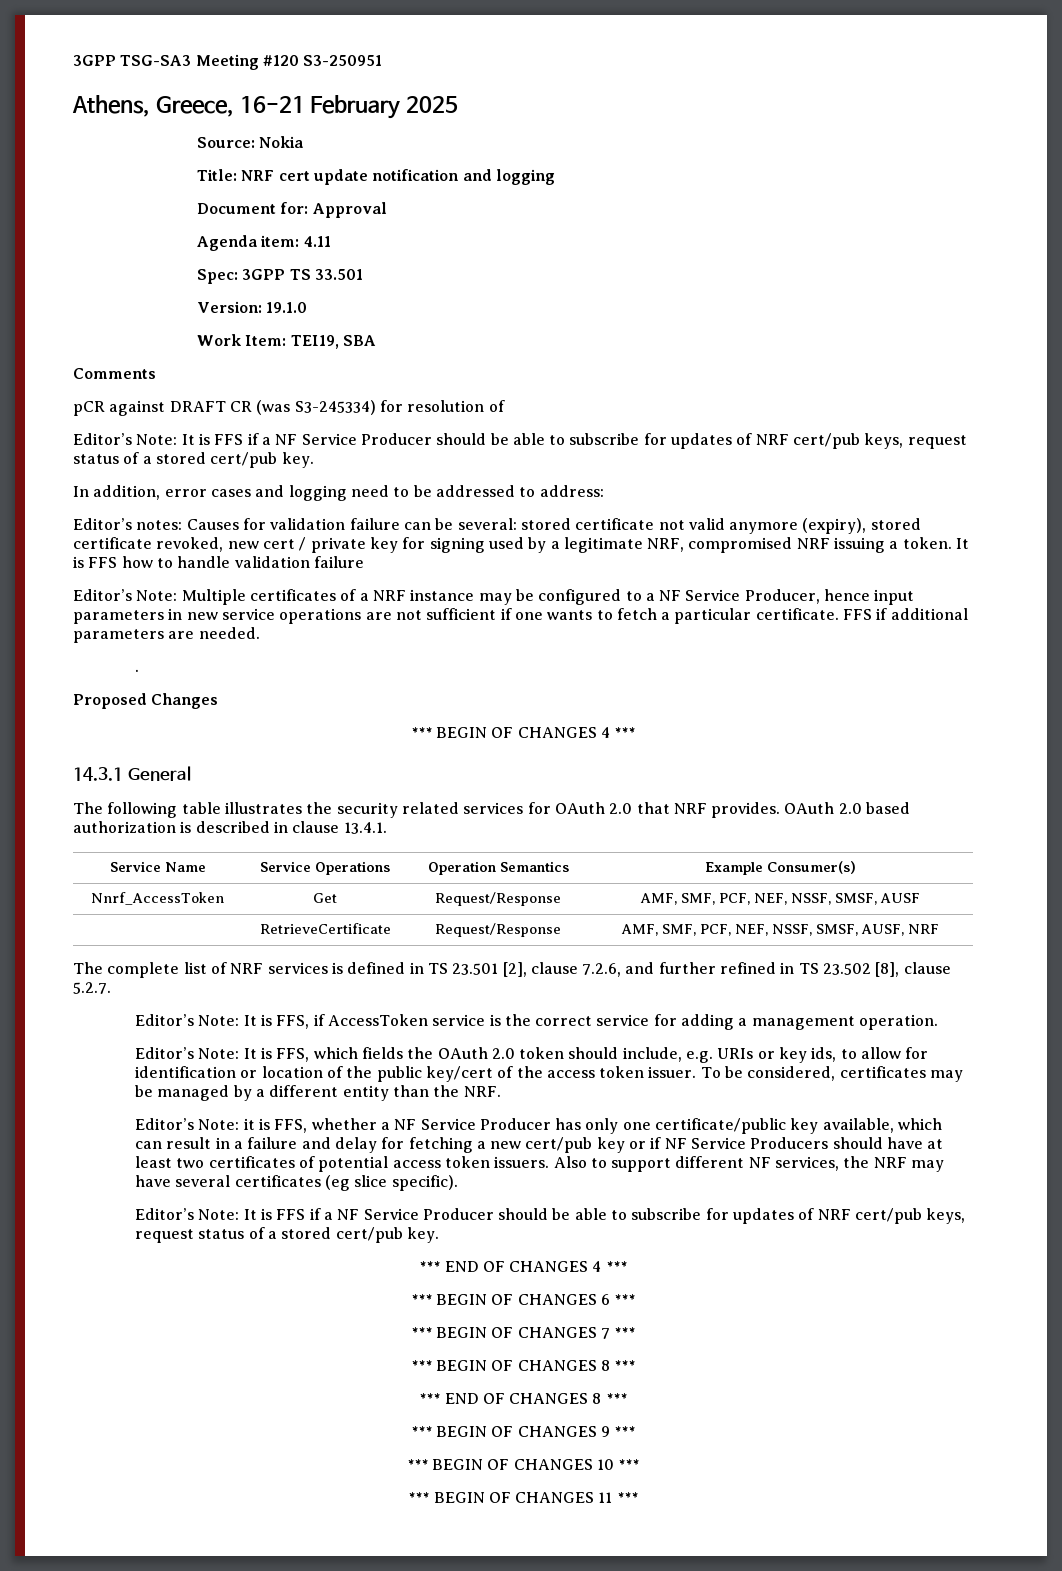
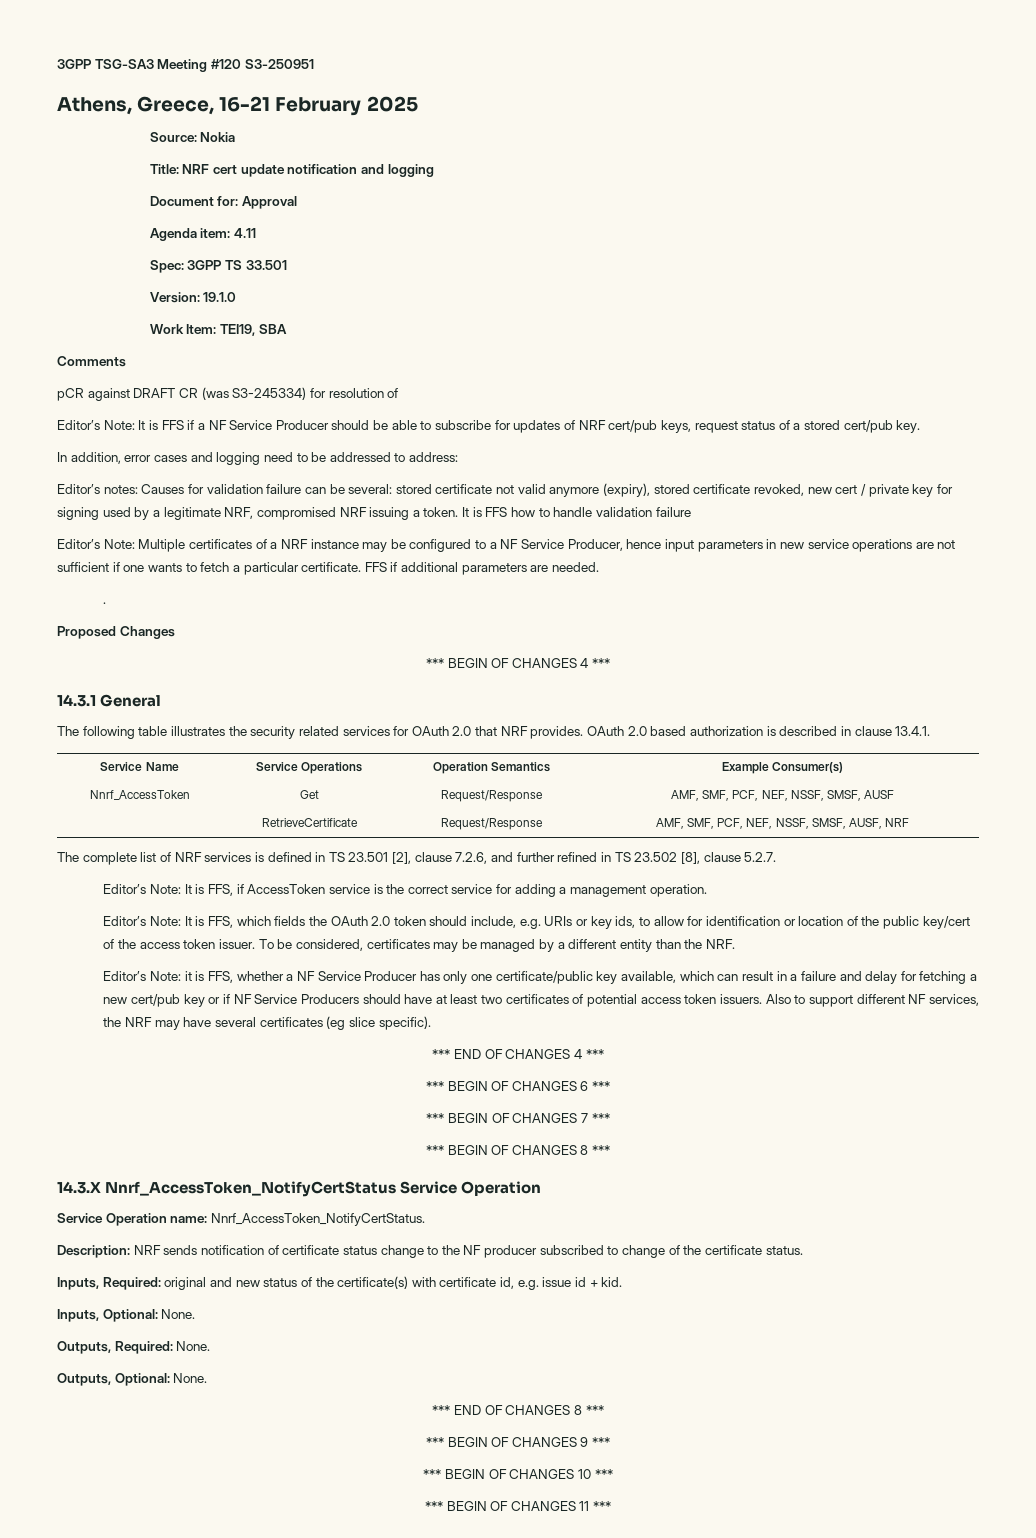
  Also to support different NF services, the NRF may have several certificates (eg slice specific).
- Editor’s Note: It is FFS if a NF Service Producer should be able to subscribe for updates of NRF cert/pub keys, request status of a stored cert/pub key.
+ 14.3.X Nnrf_AccessToken_NotifyCertStatus Service Operation
+ Service Operation name: Nnrf_AccessToken_NotifyCertStatus.
+ Description: NRF sends notification of certificate status change to the NF producer subscribed to change of the certificate status.
+ Inputs, Required: original and new status of the certificate(s) with certificate id, e.g. issue id + kid.
+ Inputs, Optional: None.
+ Outputs, Required: None.
+ Outputs, Optional: None.

